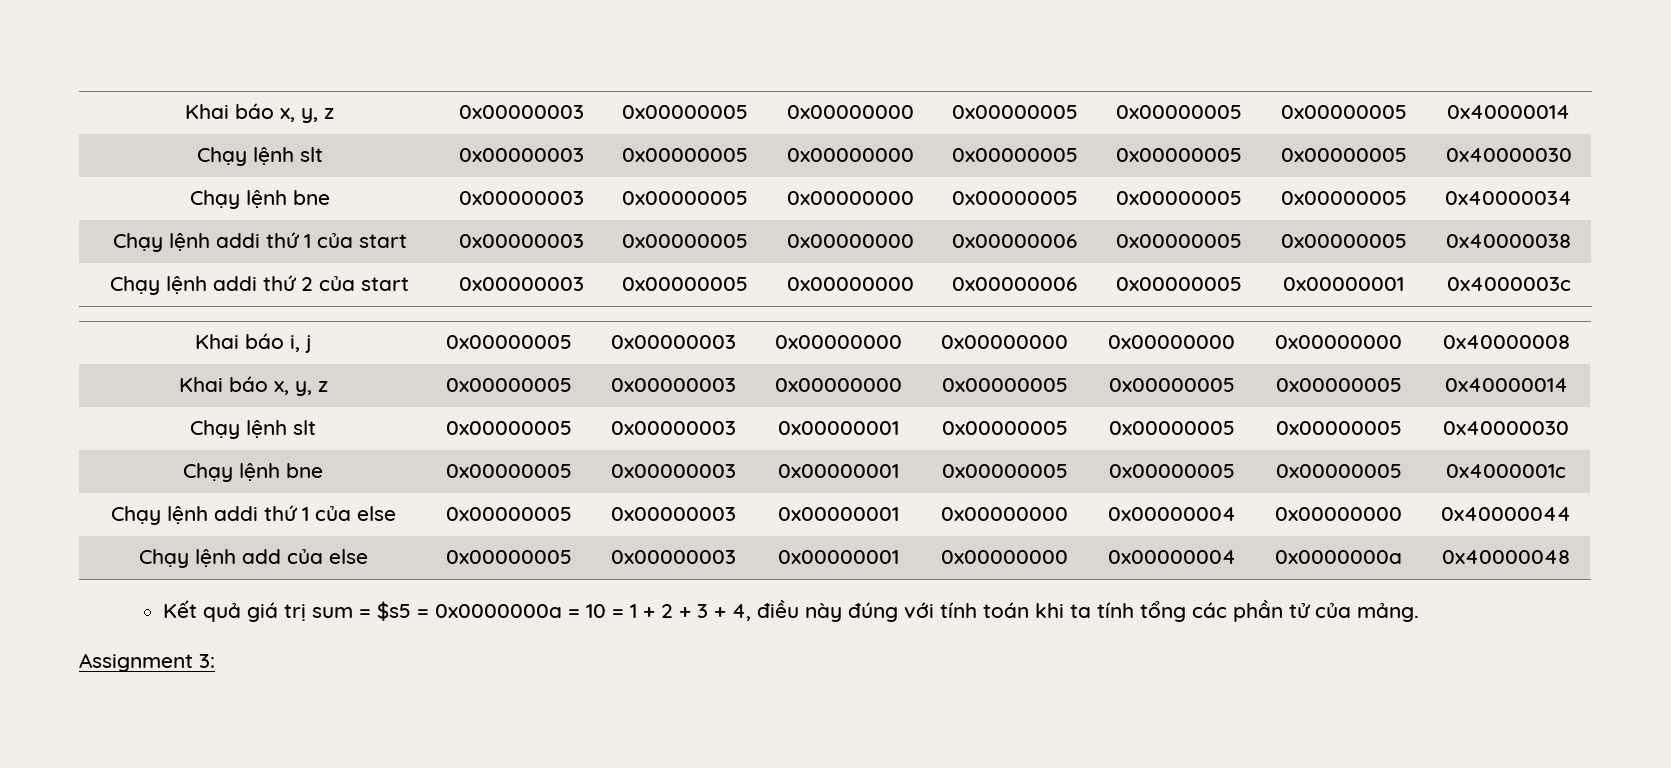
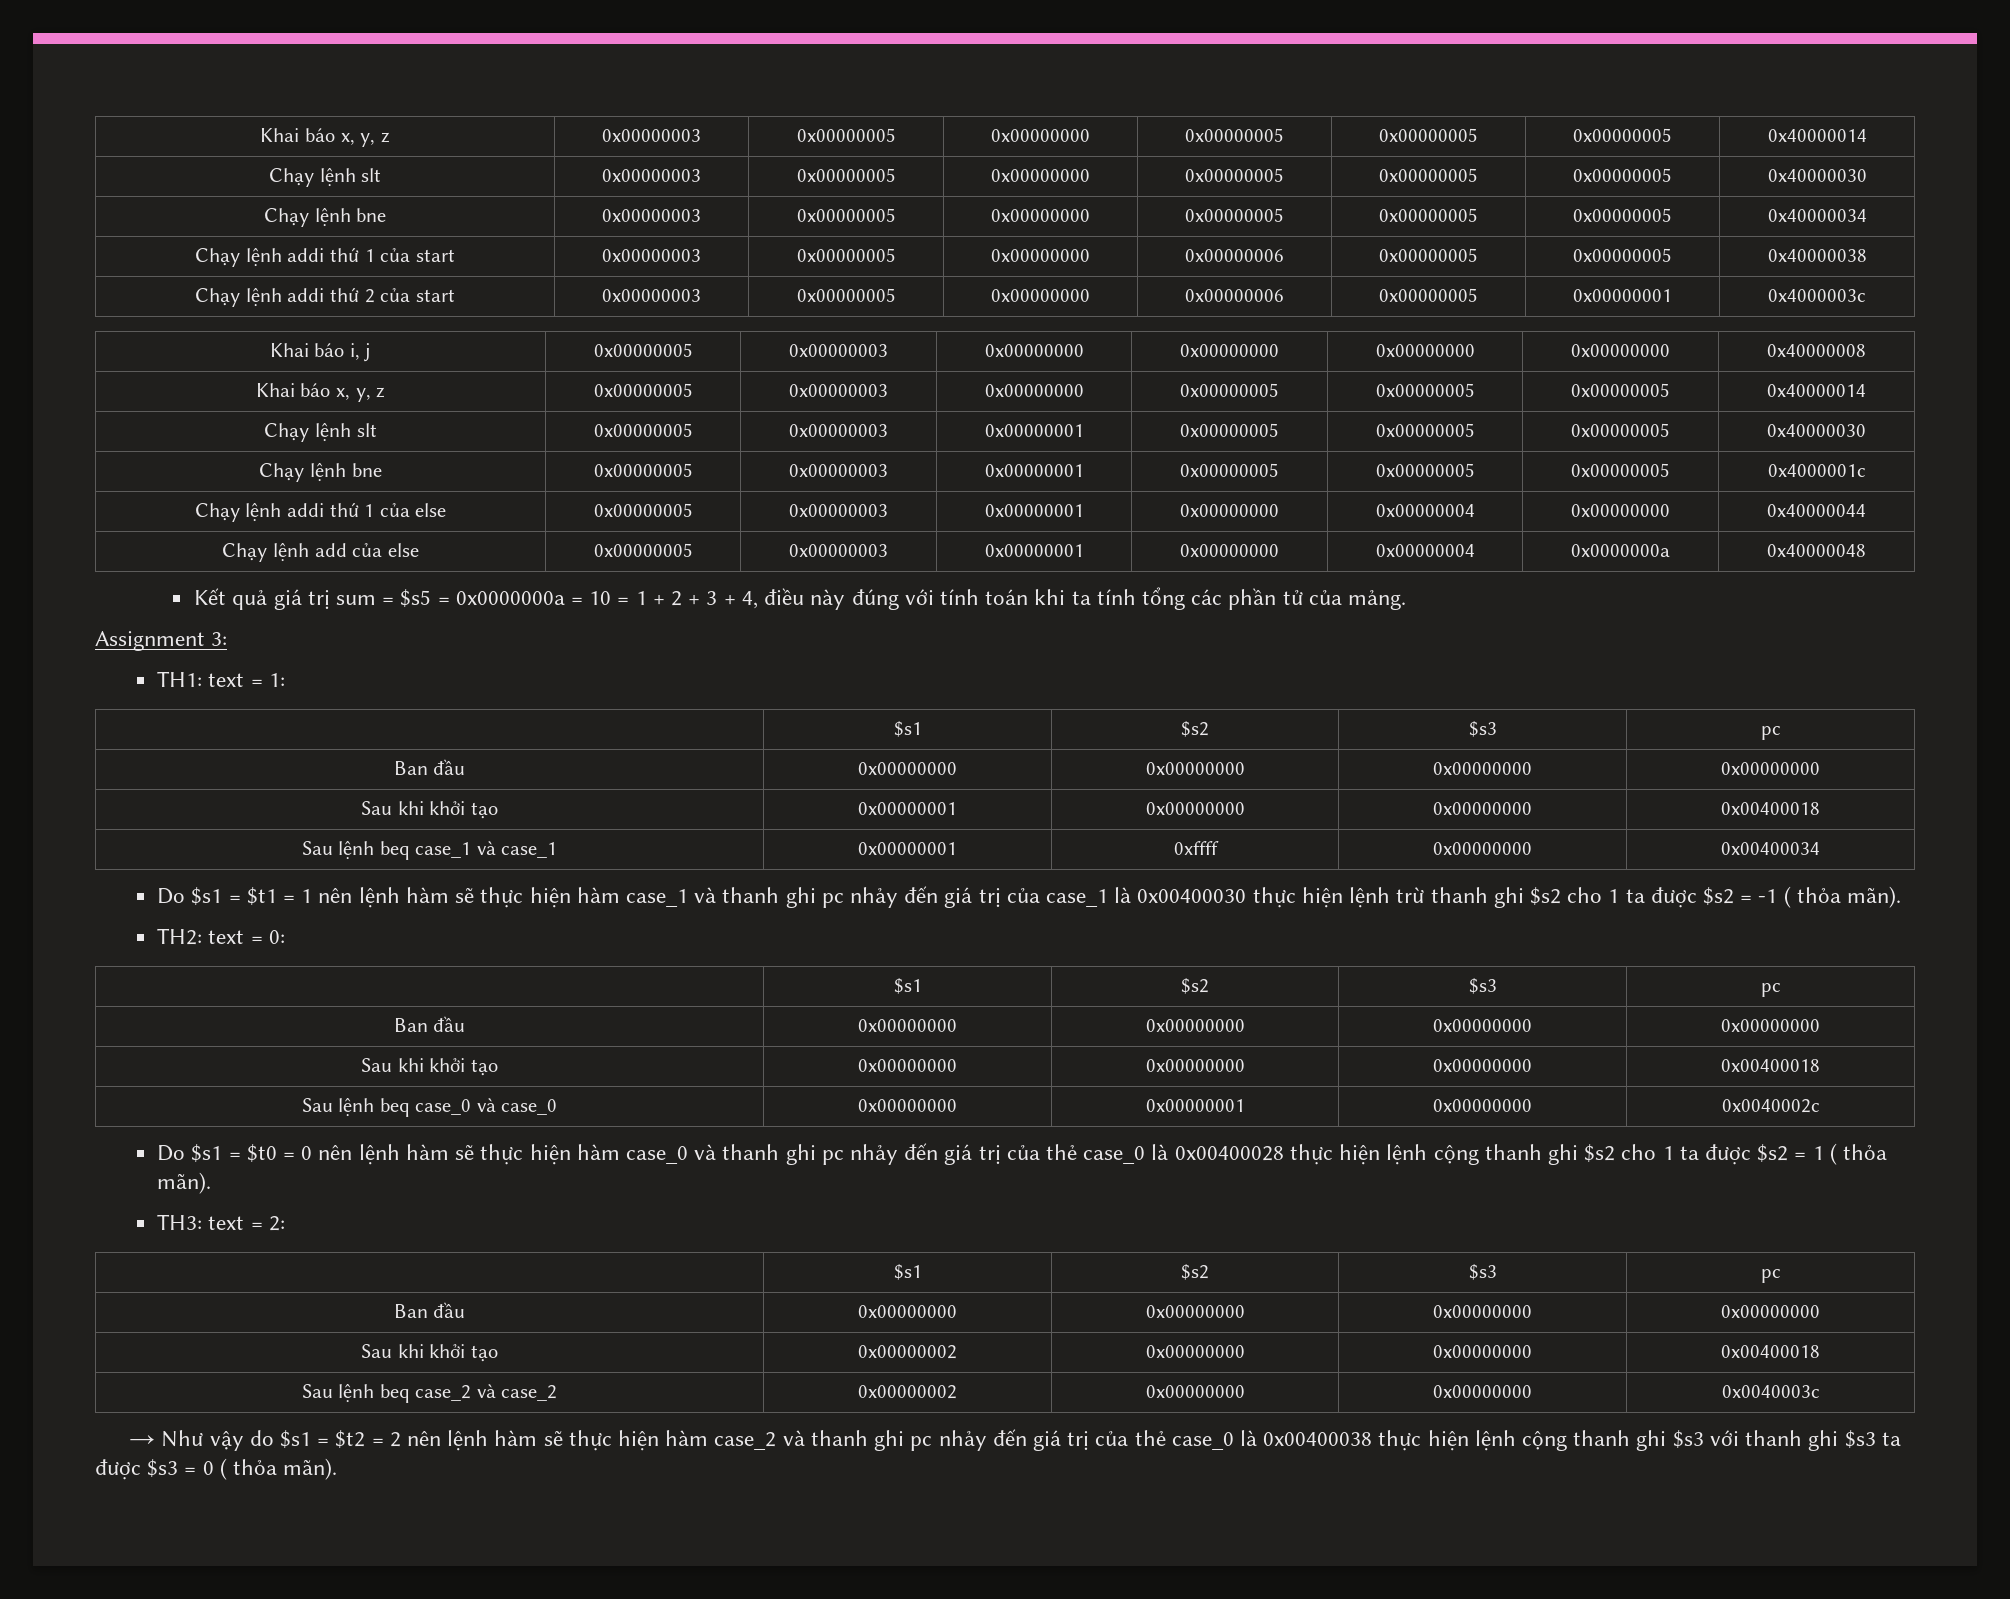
+ TH1: text = 1:
+ | $s1 | $s2 | $s3 | pc
+ Ban đầu | 0x00000000 | 0x00000000 | 0x00000000 | 0x00000000
+ Sau khi khởi tạo | 0x00000001 | 0x00000000 | 0x00000000 | 0x00400018
+ Sau lệnh beq case_1 và case_1 | 0x00000001 | 0xffff | 0x00000000 | 0x00400034
+ Do $s1 = $t1 = 1 nên lệnh hàm sẽ thực hiện hàm case_1 và thanh ghi pc nhảy đến giá trị của case_1 là 0x00400030 thực hiện lệnh trừ thanh ghi $s2 cho 1 ta được $s2 = -1 ( thỏa mãn).
+ TH2: text = 0:
+ | $s1 | $s2 | $s3 | pc
+ Ban đầu | 0x00000000 | 0x00000000 | 0x00000000 | 0x00000000
+ Sau khi khởi tạo | 0x00000000 | 0x00000000 | 0x00000000 | 0x00400018
+ Sau lệnh beq case_0 và case_0 | 0x00000000 | 0x00000001 | 0x00000000 | 0x0040002c
+ Do $s1 = $t0 = 0 nên lệnh hàm sẽ thực hiện hàm case_0 và thanh ghi pc nhảy đến giá trị của thẻ case_0 là 0x00400028 thực hiện lệnh cộng thanh ghi $s2 cho 1 ta được $s2 = 1 ( thỏa mãn).
+ TH3: text = 2:
+ | $s1 | $s2 | $s3 | pc
+ Ban đầu | 0x00000000 | 0x00000000 | 0x00000000 | 0x00000000
+ Sau khi khởi tạo | 0x00000002 | 0x00000000 | 0x00000000 | 0x00400018
+ Sau lệnh beq case_2 và case_2 | 0x00000002 | 0x00000000 | 0x00000000 | 0x0040003c
+ → Như vậy do $s1 = $t2 = 2 nên lệnh hàm sẽ thực hiện hàm case_2 và thanh ghi pc nhảy đến giá trị của thẻ case_0 là 0x00400038 thực hiện lệnh cộng thanh ghi $s3 với thanh ghi $s3 ta được $s3 = 0 ( thỏa mãn).

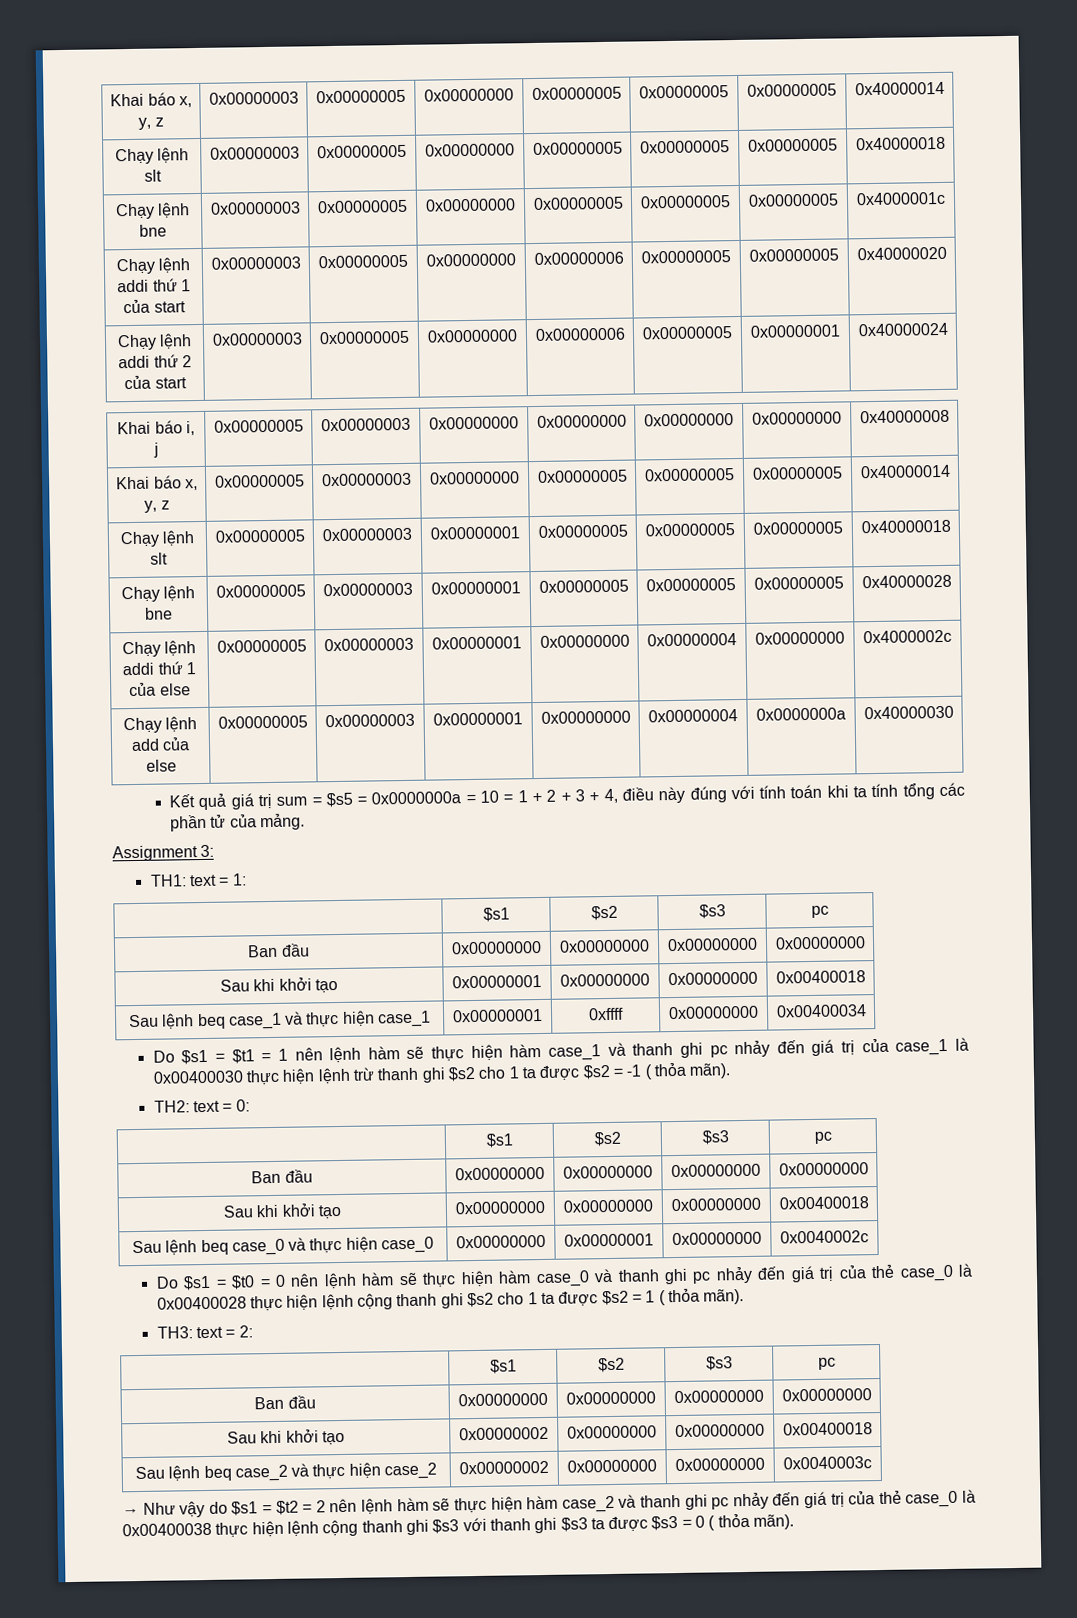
- Chạy lệnh slt | 0x00000003 | 0x00000005 | 0x00000000 | 0x00000005 | 0x00000005 | 0x00000005 | 0x40000030
+ Chạy lệnh slt | 0x00000003 | 0x00000005 | 0x00000000 | 0x00000005 | 0x00000005 | 0x00000005 | 0x40000018
- Chạy lệnh bne | 0x00000003 | 0x00000005 | 0x00000000 | 0x00000005 | 0x00000005 | 0x00000005 | 0x40000034
+ Chạy lệnh bne | 0x00000003 | 0x00000005 | 0x00000000 | 0x00000005 | 0x00000005 | 0x00000005 | 0x4000001c
- Chạy lệnh addi thứ 1 của start | 0x00000003 | 0x00000005 | 0x00000000 | 0x00000006 | 0x00000005 | 0x00000005 | 0x40000038
+ Chạy lệnh addi thứ 1 của start | 0x00000003 | 0x00000005 | 0x00000000 | 0x00000006 | 0x00000005 | 0x00000005 | 0x40000020
- Chạy lệnh addi thứ 2 của start | 0x00000003 | 0x00000005 | 0x00000000 | 0x00000006 | 0x00000005 | 0x00000001 | 0x4000003c
+ Chạy lệnh addi thứ 2 của start | 0x00000003 | 0x00000005 | 0x00000000 | 0x00000006 | 0x00000005 | 0x00000001 | 0x40000024
- Chạy lệnh slt | 0x00000005 | 0x00000003 | 0x00000001 | 0x00000005 | 0x00000005 | 0x00000005 | 0x40000030
+ Chạy lệnh slt | 0x00000005 | 0x00000003 | 0x00000001 | 0x00000005 | 0x00000005 | 0x00000005 | 0x40000018
- Chạy lệnh bne | 0x00000005 | 0x00000003 | 0x00000001 | 0x00000005 | 0x00000005 | 0x00000005 | 0x4000001c
+ Chạy lệnh bne | 0x00000005 | 0x00000003 | 0x00000001 | 0x00000005 | 0x00000005 | 0x00000005 | 0x40000028
- Chạy lệnh addi thứ 1 của else | 0x00000005 | 0x00000003 | 0x00000001 | 0x00000000 | 0x00000004 | 0x00000000 | 0x40000044
+ Chạy lệnh addi thứ 1 của else | 0x00000005 | 0x00000003 | 0x00000001 | 0x00000000 | 0x00000004 | 0x00000000 | 0x4000002c
- Chạy lệnh add của else | 0x00000005 | 0x00000003 | 0x00000001 | 0x00000000 | 0x00000004 | 0x0000000a | 0x40000048
+ Chạy lệnh add của else | 0x00000005 | 0x00000003 | 0x00000001 | 0x00000000 | 0x00000004 | 0x0000000a | 0x40000030
- Sau lệnh beq case_1 và case_1 | 0x00000001 | 0xffff | 0x00000000 | 0x00400034
+ Sau lệnh beq case_1 và thực hiện case_1 | 0x00000001 | 0xffff | 0x00000000 | 0x00400034
- Sau lệnh beq case_0 và case_0 | 0x00000000 | 0x00000001 | 0x00000000 | 0x0040002c
+ Sau lệnh beq case_0 và thực hiện case_0 | 0x00000000 | 0x00000001 | 0x00000000 | 0x0040002c
- Sau lệnh beq case_2 và case_2 | 0x00000002 | 0x00000000 | 0x00000000 | 0x0040003c
+ Sau lệnh beq case_2 và thực hiện case_2 | 0x00000002 | 0x00000000 | 0x00000000 | 0x0040003c

